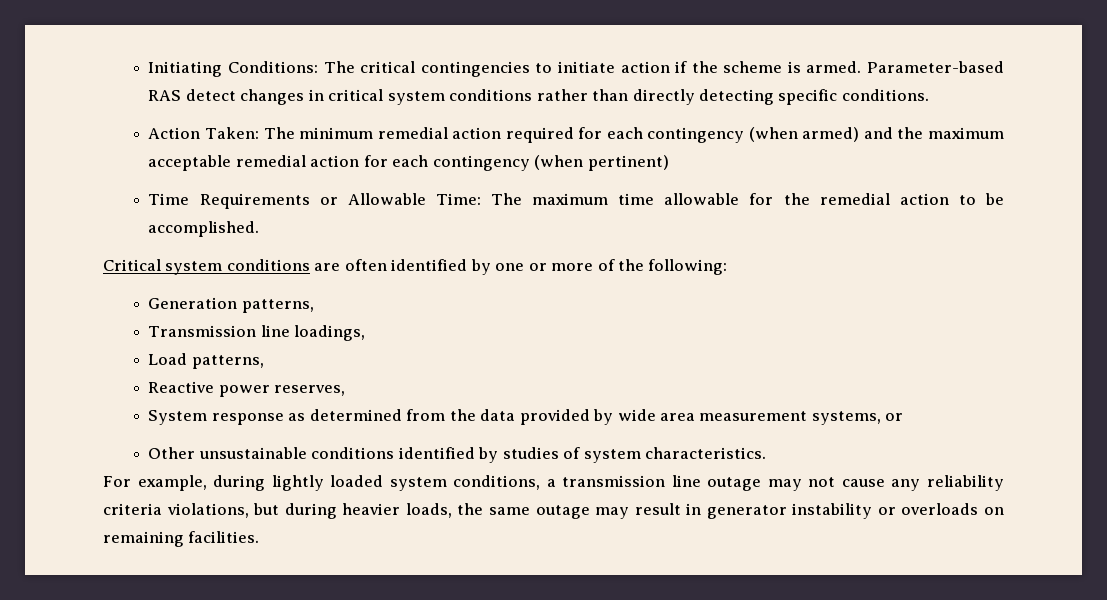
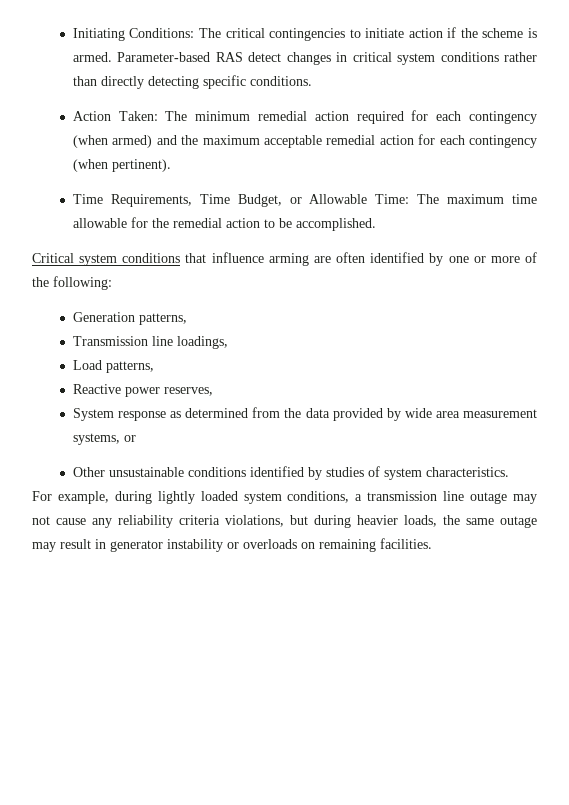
- Action Taken: The minimum remedial action required for each contingency (when armed) and the maximum acceptable remedial action for each contingency (when pertinent)
- Time Requirements or Allowable Time: The maximum time allowable for the remedial action to be accomplished.
+ Action Taken: The minimum remedial action required for each contingency (when armed) and the maximum acceptable remedial action for each contingency (when pertinent).
+ Time Requirements, Time Budget, or Allowable Time: The maximum time allowable for the remedial action to be accomplished.
- Critical system conditions are often identified by one or more of the following:
+ Critical system conditions that influence arming are often identified by one or more of the following:

